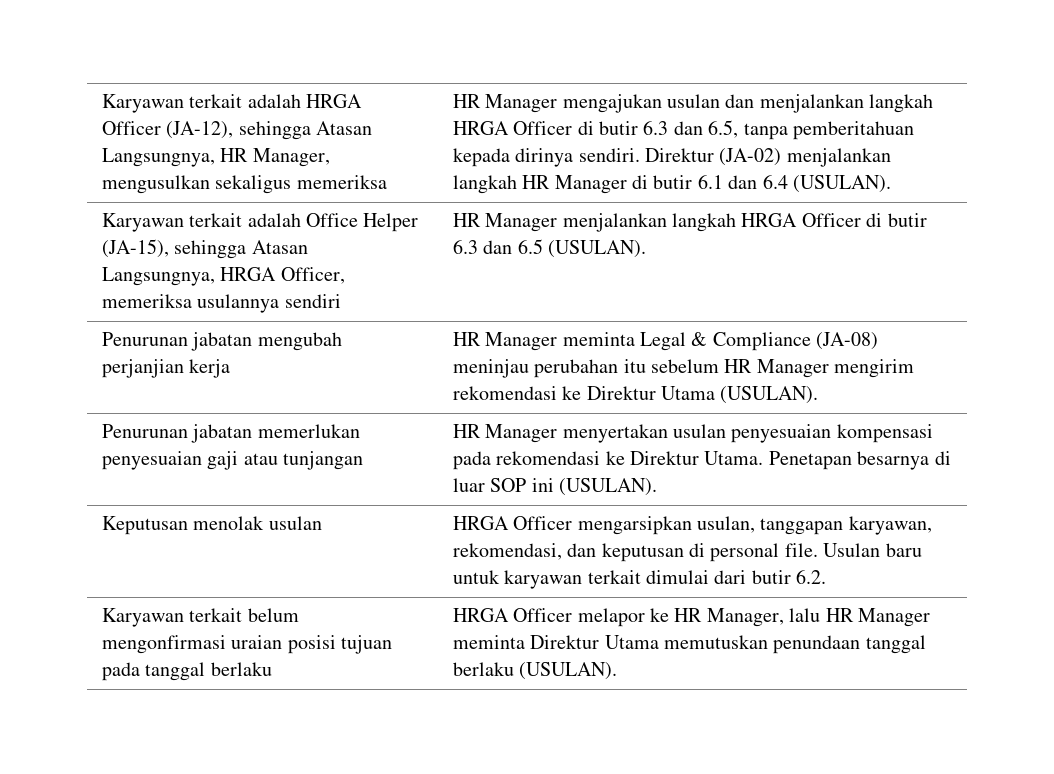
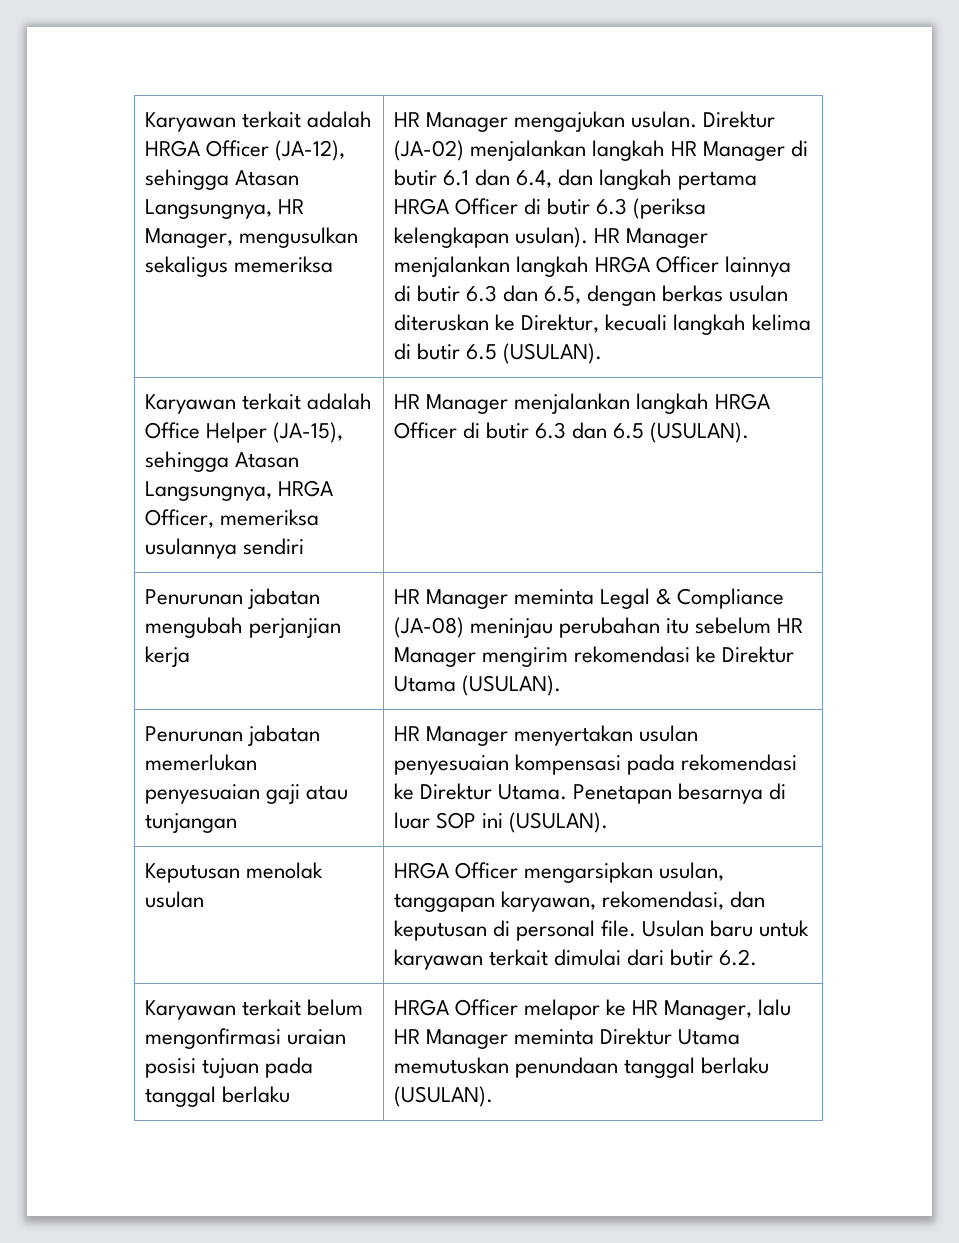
- HR Manager mengajukan usulan dan menjalankan langkah HRGA Officer di butir 6.3 dan 6.5, tanpa pemberitahuan kepada dirinya sendiri.
+ HR Manager mengajukan usulan.
- Direktur (JA-02) menjalankan langkah HR Manager di butir 6.1 dan 6.4 (USULAN).
+ Direktur (JA-02) menjalankan langkah HR Manager di butir 6.1 dan 6.4, dan langkah pertama HRGA Officer di butir 6.3 (periksa kelengkapan usulan). HR Manager menjalankan langkah HRGA Officer lainnya di butir 6.3 dan 6.5, dengan berkas usulan diteruskan ke Direktur, kecuali langkah kelima di butir 6.5 (USULAN).

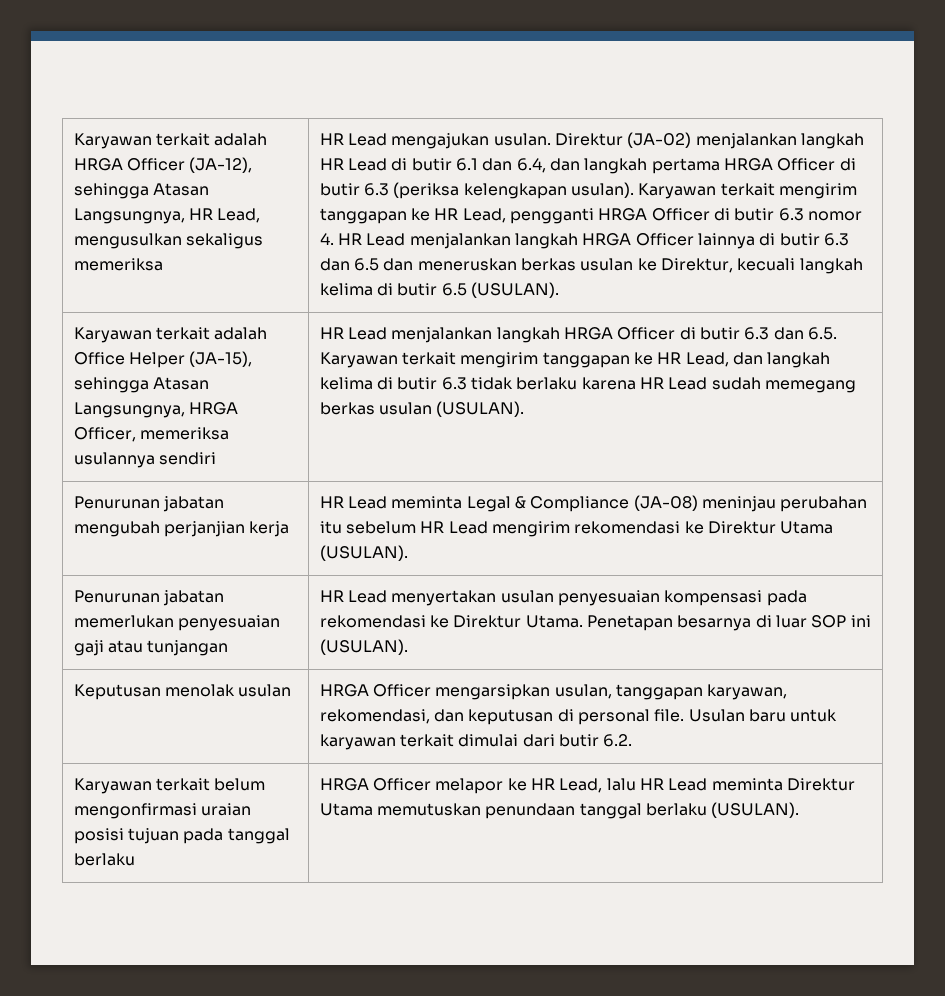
- Karyawan terkait adalah HRGA Officer (JA-12), sehingga Atasan Langsungnya, HR Manager, mengusulkan sekaligus memeriksa
+ Karyawan terkait adalah HRGA Officer (JA-12), sehingga Atasan Langsungnya, HR Lead, mengusulkan sekaligus memeriksa
- HR Manager mengajukan usulan.
+ HR Lead mengajukan usulan.
- Direktur (JA-02) menjalankan langkah HR Manager di butir 6.1 dan 6.4, dan langkah pertama HRGA Officer di butir 6.3 (periksa kelengkapan usulan).
+ Direktur (JA-02) menjalankan langkah HR Lead di butir 6.1 dan 6.4, dan langkah pertama HRGA Officer di butir 6.3 (periksa kelengkapan usulan).
- HR Manager menjalankan langkah HRGA Officer lainnya di butir 6.3 dan 6.5, dengan berkas usulan diteruskan ke Direktur, kecuali langkah kelima di butir 6.5 (USULAN).
+ Karyawan terkait mengirim tanggapan ke HR Lead, pengganti HRGA Officer di butir 6.3 nomor 4. HR Lead menjalankan langkah HRGA Officer lainnya di butir 6.3 dan 6.5 dan meneruskan berkas usulan ke Direktur, kecuali langkah kelima di butir 6.5 (USULAN).
- HR Manager menjalankan langkah HRGA Officer di butir 6.3 dan 6.5 (USULAN).
+ HR Lead menjalankan langkah HRGA Officer di butir 6.3 dan 6.5. Karyawan terkait mengirim tanggapan ke HR Lead, dan langkah kelima di butir 6.3 tidak berlaku karena HR Lead sudah memegang berkas usulan (USULAN).
- Penurunan jabatan mengubah perjanjian kerja | HR Manager meminta Legal & Compliance (JA-08) meninjau perubahan itu sebelum HR Manager mengirim rekomendasi ke Direktur Utama (USULAN).
+ Penurunan jabatan mengubah perjanjian kerja | HR Lead meminta Legal & Compliance (JA-08) meninjau perubahan itu sebelum HR Lead mengirim rekomendasi ke Direktur Utama (USULAN).
- Penurunan jabatan memerlukan penyesuaian gaji atau tunjangan | HR Manager menyertakan usulan penyesuaian kompensasi pada rekomendasi ke Direktur Utama. Penetapan besarnya di luar SOP ini (USULAN).
+ Penurunan jabatan memerlukan penyesuaian gaji atau tunjangan | HR Lead menyertakan usulan penyesuaian kompensasi pada rekomendasi ke Direktur Utama. Penetapan besarnya di luar SOP ini (USULAN).
- Karyawan terkait belum mengonfirmasi uraian posisi tujuan pada tanggal berlaku | HRGA Officer melapor ke HR Manager, lalu HR Manager meminta Direktur Utama memutuskan penundaan tanggal berlaku (USULAN).
+ Karyawan terkait belum mengonfirmasi uraian posisi tujuan pada tanggal berlaku | HRGA Officer melapor ke HR Lead, lalu HR Lead meminta Direktur Utama memutuskan penundaan tanggal berlaku (USULAN).

